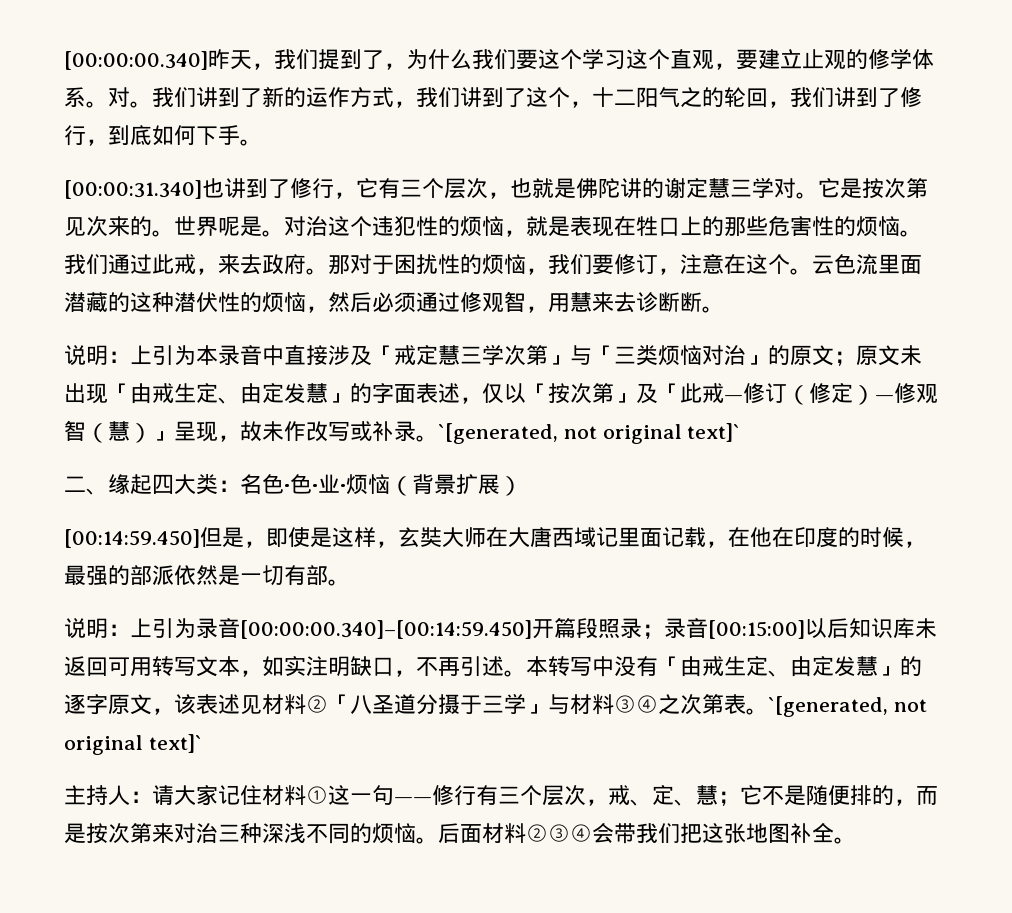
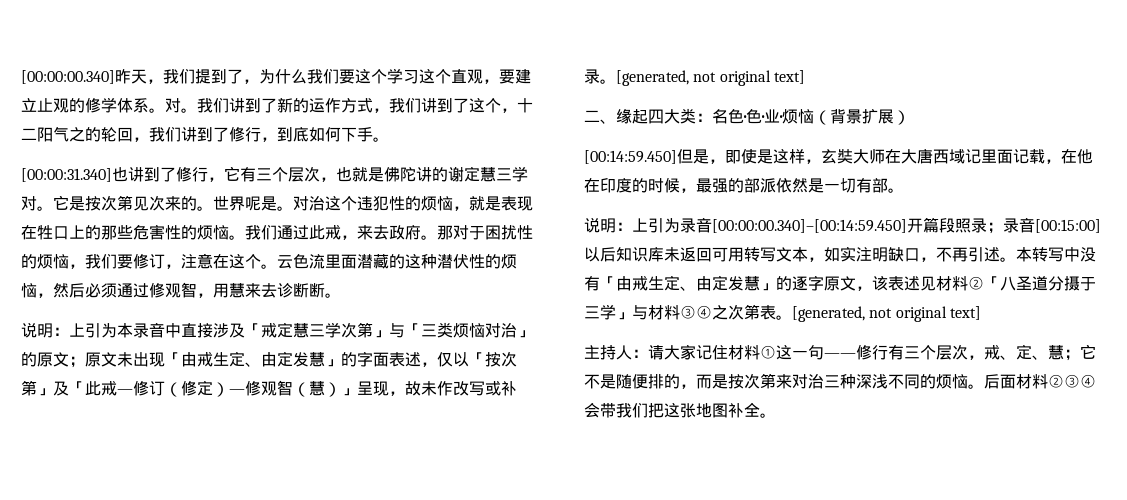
- 说明：上引为本录音中直接涉及「戒定慧三学次第」与「三类烦恼对治」的原文；原文未出现「由戒生定、由定发慧」的字面表述，仅以「按次第」及「此戒—修订（修定）—修观智（慧）」呈现，故未作改写或补录。`[generated, not original text]`
+ 说明：上引为本录音中直接涉及「戒定慧三学次第」与「三类烦恼对治」的原文；原文未出现「由戒生定、由定发慧」的字面表述，仅以「按次第」及「此戒—修订（修定）—修观智（慧）」呈现，故未作改写或补录。[generated, not original text]
- 本转写中没有「由戒生定、由定发慧」的逐字原文，该表述见材料②「八圣道分摄于三学」与材料③④之次第表。`[generated, not original text]`
+ 本转写中没有「由戒生定、由定发慧」的逐字原文，该表述见材料②「八圣道分摄于三学」与材料③④之次第表。[generated, not original text]

